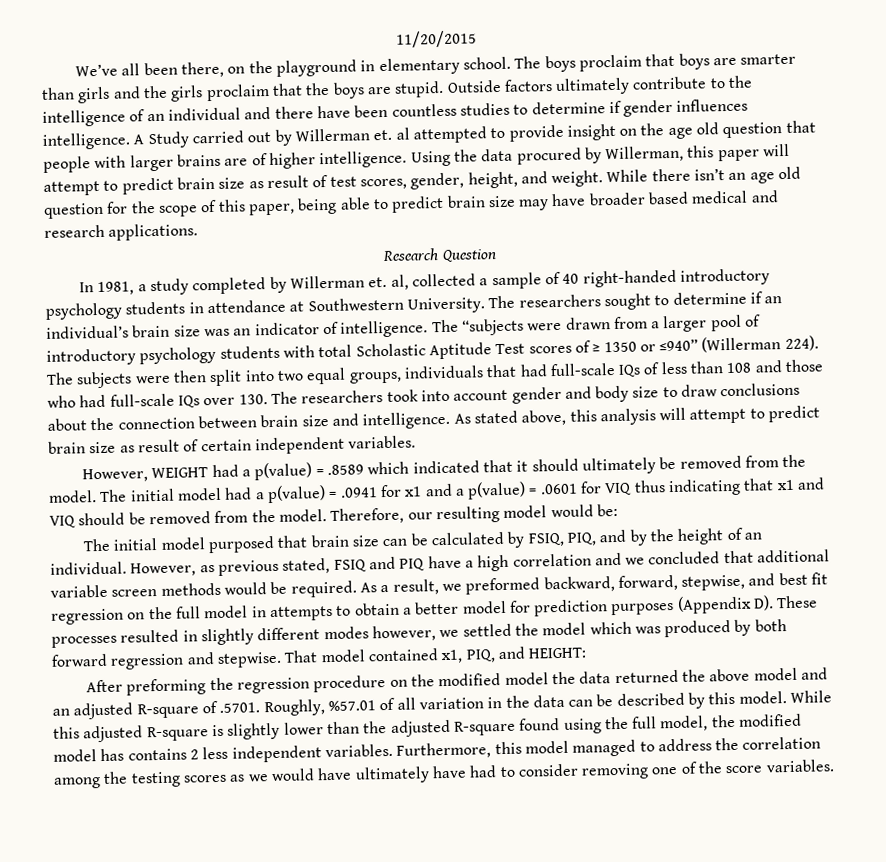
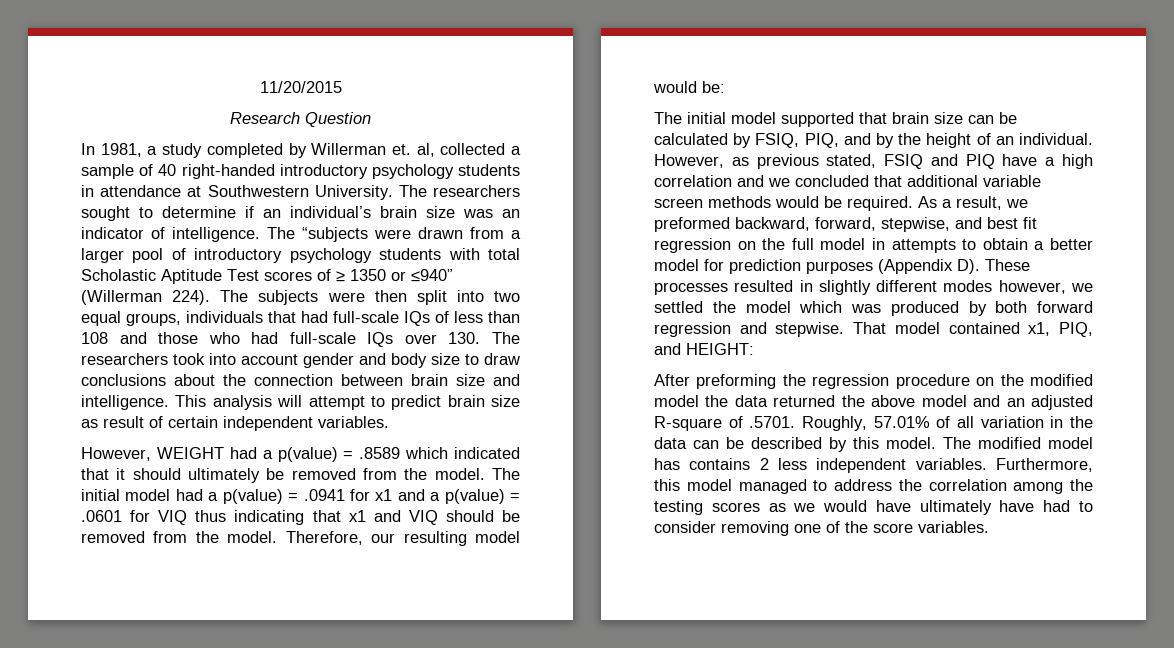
- We’ve all been there, on the playground in elementary school. The boys proclaim that boys are smarter than girls and the girls proclaim that the boys are stupid. Outside factors ultimately contribute to the intelligence of an individual and there have been countless studies to determine if gender influences intelligence. A Study carried out by Willerman et. al attempted to provide insight on the age old question that people with larger brains are of higher intelligence. Using the data procured by Willerman, this paper will attempt to predict brain size as result of test scores, gender, height, and weight. While there isn’t an age old question for the scope of this paper, being able to predict brain size may have broader based medical and research applications.
- As stated above, this analysis will attempt to predict brain size as result of certain independent variables.
+ This analysis will attempt to predict brain size as result of certain independent variables.
- The initial model purposed that brain size can be calculated by FSIQ, PIQ, and by the height of an individual.
+ The initial model supported that brain size can be calculated by FSIQ, PIQ, and by the height of an individual.
- After preforming the regression procedure on the modified model the data returned the above model and an adjusted R-square of .5701. Roughly, %57.01 of all variation in the data can be described by this model.
+ After preforming the regression procedure on the modified model the data returned the above model and an adjusted R-square of .5701. Roughly, 57.01% of all variation in the data can be described by this model.
- While this adjusted R-square is slightly lower than the adjusted R-square found using the full model, the modified model has contains 2 less independent variables.
+ The modified model has contains 2 less independent variables.

